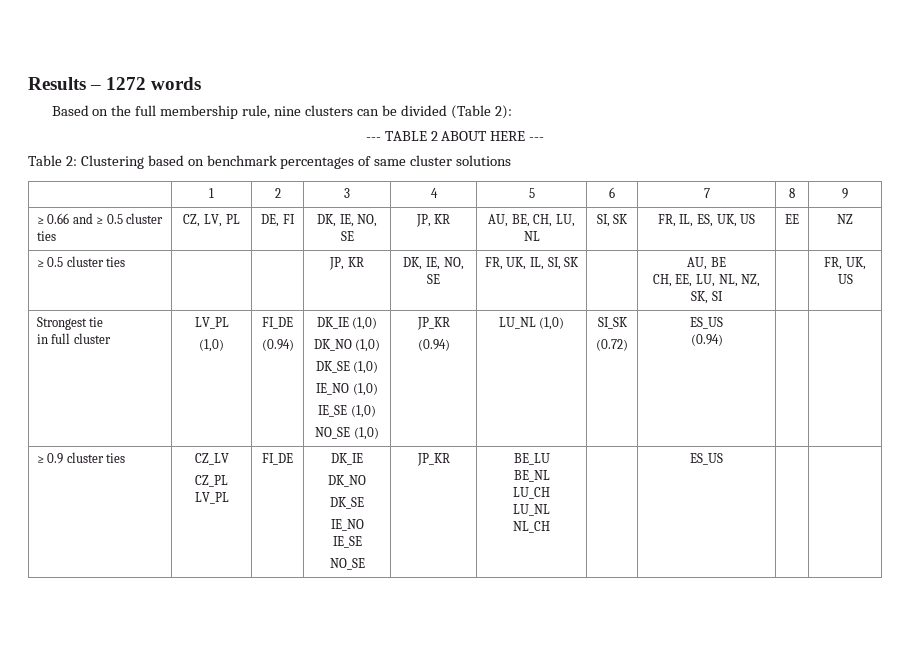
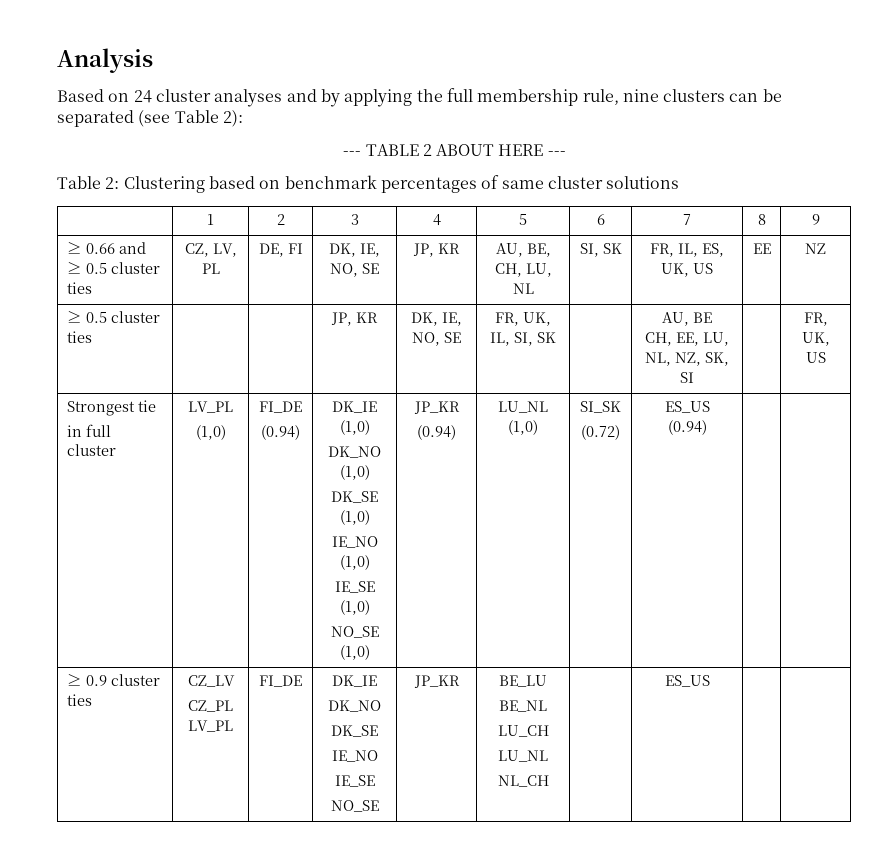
- Results – 1272 words
- Based on the full membership rule, nine clusters can be divided (Table 2):
+ Analysis
+ Based on 24 cluster analyses and by applying the full membership rule, nine clusters can be separated (see Table 2):

